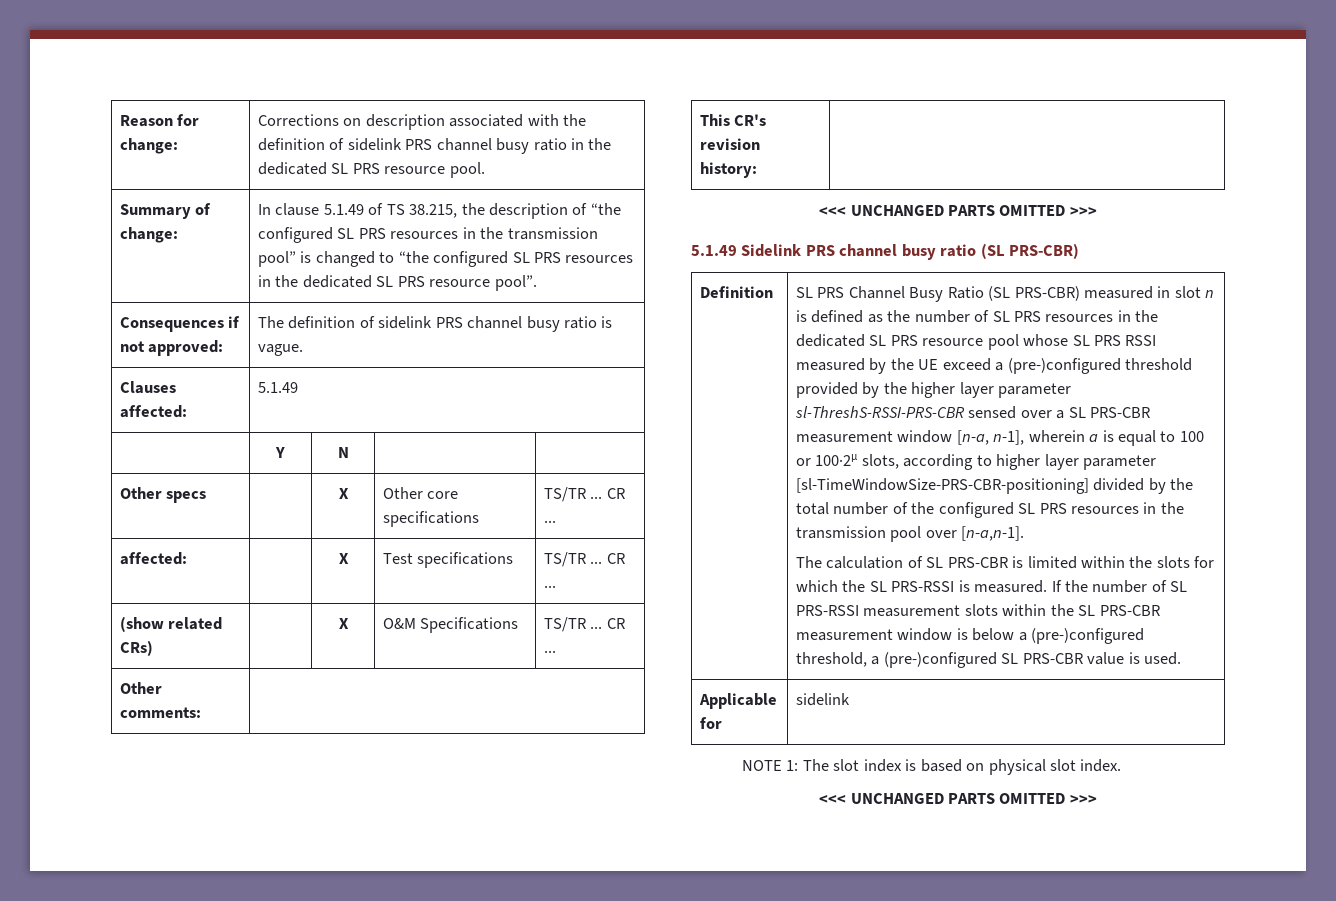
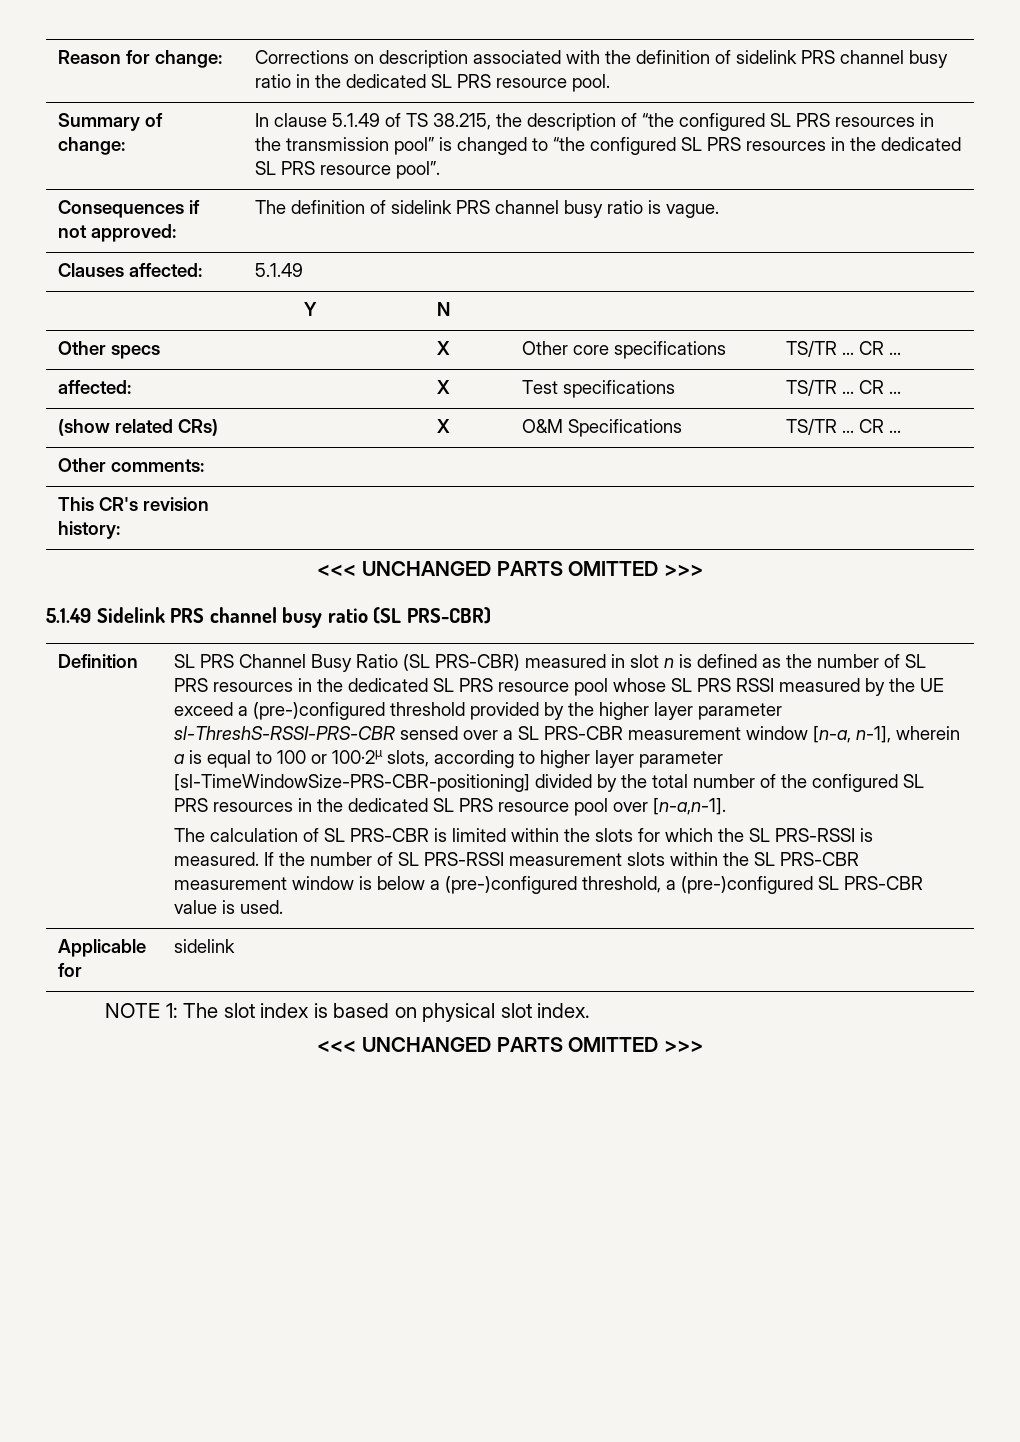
- SL PRS Channel Busy Ratio (SL PRS-CBR) measured in slot n is defined as the number of SL PRS resources in the dedicated SL PRS resource pool whose SL PRS RSSI measured by the UE exceed a (pre-)configured threshold provided by the higher layer parameter sl-ThreshS-RSSI-PRS-CBR sensed over a SL PRS-CBR measurement window [n-a, n-1], wherein a is equal to 100 or 100·2µ slots, according to higher layer parameter [sl-TimeWindowSize-PRS-CBR-positioning] divided by the total number of the configured SL PRS resources in the transmission pool over [n-a,n-1].
+ SL PRS Channel Busy Ratio (SL PRS-CBR) measured in slot n is defined as the number of SL PRS resources in the dedicated SL PRS resource pool whose SL PRS RSSI measured by the UE exceed a (pre-)configured threshold provided by the higher layer parameter sl-ThreshS-RSSI-PRS-CBR sensed over a SL PRS-CBR measurement window [n-a, n-1], wherein a is equal to 100 or 100·2µ slots, according to higher layer parameter [sl-TimeWindowSize-PRS-CBR-positioning] divided by the total number of the configured SL PRS resources in the dedicated SL PRS resource pool over [n-a,n-1].

